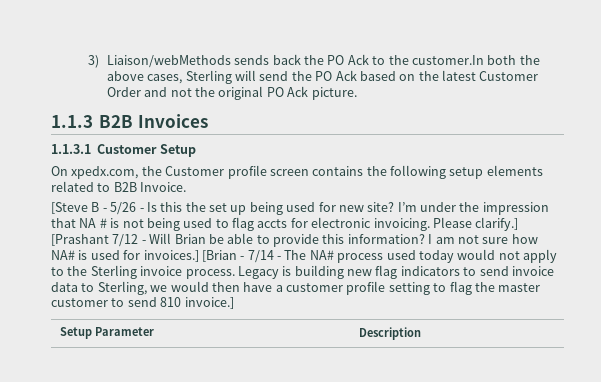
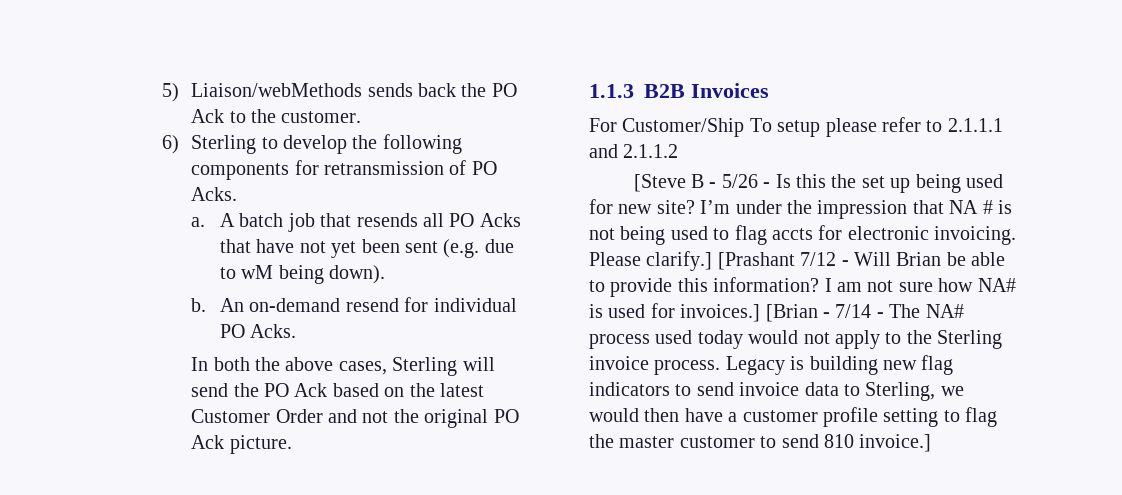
- 3) Liaison/webMethods sends back the PO Ack to the customer.In both the above cases, Sterling will send the PO Ack based on the latest Customer Order and not the original PO Ack picture.
+ 5) Liaison/webMethods sends back the PO Ack to the customer.
+ 6) Sterling to develop the following components for retransmission of PO Acks.
+ a. A batch job that resends all PO Acks that have not yet been sent (e.g. due to wM being down).
+ b. An on-demand resend for individual PO Acks.
+ In both the above cases, Sterling will send the PO Ack based on the latest Customer Order and not the original PO Ack picture.
- 1.1.3.1 Customer Setup
- On xpedx.com, the Customer profile screen contains the following setup elements related to B2B Invoice.
+ For Customer/Ship To setup please refer to 2.1.1.1 and 2.1.1.2
- Setup Parameter | Description

